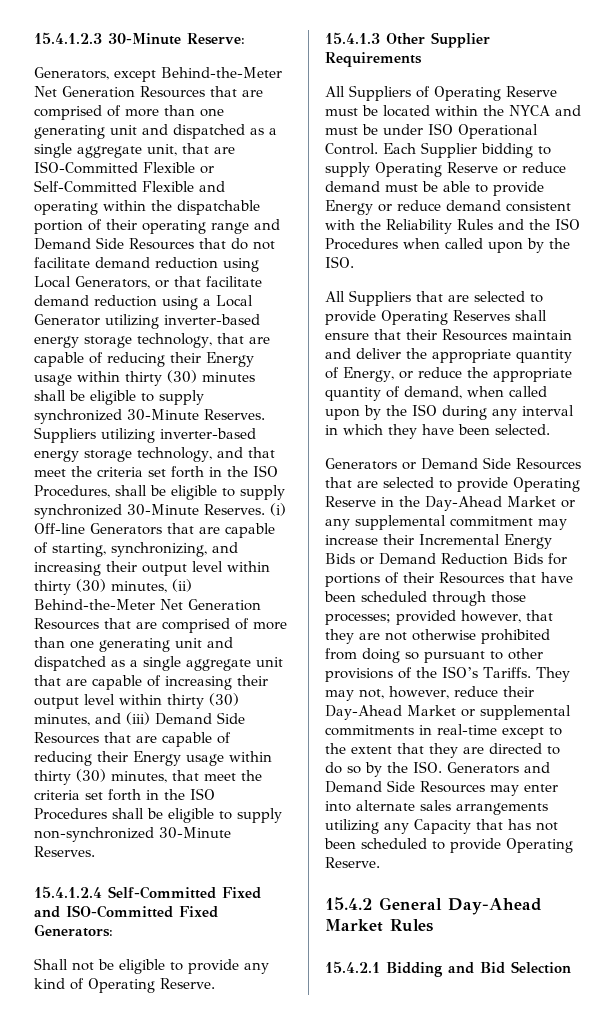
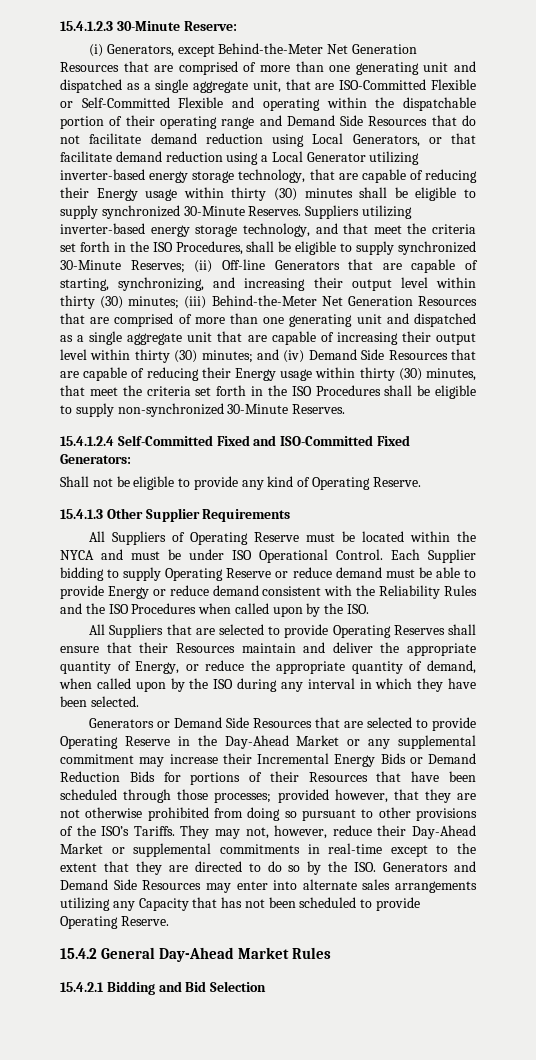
- Generators, except Behind-the-Meter Net Generation Resources that are comprised of more than one generating unit and dispatched as a single aggregate unit, that are ISO-Committed Flexible or Self-Committed Flexible and operating within the dispatchable portion of their operating range and Demand Side Resources that do not facilitate demand reduction using Local Generators, or that facilitate demand reduction using a Local Generator utilizing inverter-based energy storage technology, that are capable of reducing their Energy usage within thirty (30) minutes shall be eligible to supply synchronized 30-Minute Reserves.
+ (i) Generators, except Behind-the-Meter Net Generation Resources that are comprised of more than one generating unit and dispatched as a single aggregate unit, that are ISO-Committed Flexible or Self-Committed Flexible and operating within the dispatchable portion of their operating range and Demand Side Resources that do not facilitate demand reduction using Local Generators, or that facilitate demand reduction using a Local Generator utilizing inverter-based energy storage technology, that are capable of reducing their Energy usage within thirty (30) minutes shall be eligible to supply synchronized 30-Minute Reserves.
- Suppliers utilizing inverter-based energy storage technology, and that meet the criteria set forth in the ISO Procedures, shall be eligible to supply synchronized 30-Minute Reserves. (i) Off-line Generators that are capable of starting, synchronizing, and increasing their output level within thirty (30) minutes, (ii) Behind-the-Meter Net Generation Resources that are comprised of more than one generating unit and dispatched as a single aggregate unit that are capable of increasing their output level within thirty (30) minutes, and (iii) Demand Side Resources that are capable of reducing their Energy usage within thirty (30) minutes, that meet the criteria set forth in the ISO Procedures shall be eligible to supply non-synchronized 30-Minute Reserves.
+ Suppliers utilizing inverter-based energy storage technology, and that meet the criteria set forth in the ISO Procedures, shall be eligible to supply synchronized 30-Minute Reserves; (ii) Off-line Generators that are capable of starting, synchronizing, and increasing their output level within thirty (30) minutes; (iii) Behind-the-Meter Net Generation Resources that are comprised of more than one generating unit and dispatched as a single aggregate unit that are capable of increasing their output level within thirty (30) minutes; and (iv) Demand Side Resources that are capable of reducing their Energy usage within thirty (30) minutes, that meet the criteria set forth in the ISO Procedures shall be eligible to supply non-synchronized 30-Minute Reserves.

